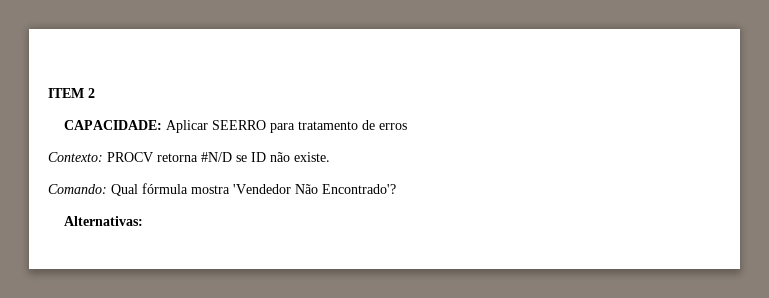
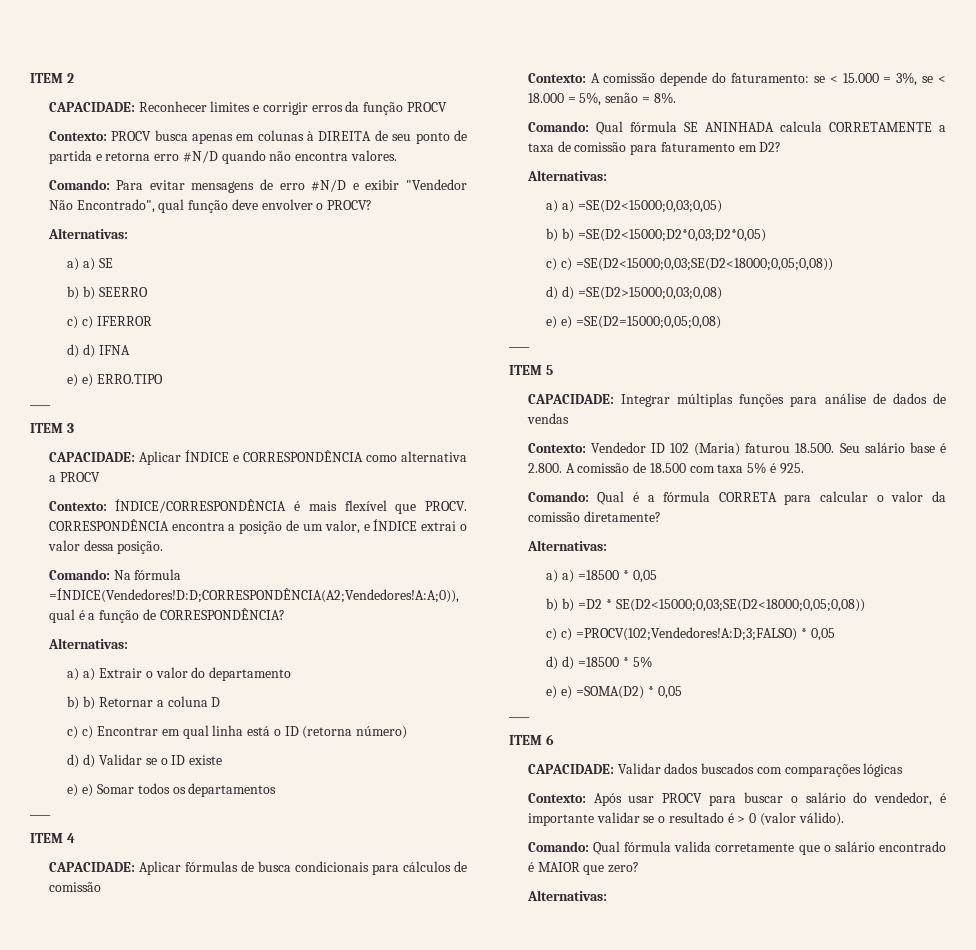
- CAPACIDADE: Aplicar SEERRO para tratamento de erros
- Contexto: PROCV retorna #N/D se ID não existe.
- Comando: Qual fórmula mostra 'Vendedor Não Encontrado'?
+ CAPACIDADE: Reconhecer limites e corrigir erros da função PROCV
+ Contexto: PROCV busca apenas em colunas à DIREITA de seu ponto de partida e retorna erro #N/D quando não encontra valores.
+ Comando: Para evitar mensagens de erro #N/D e exibir "Vendedor Não Encontrado", qual função deve envolver o PROCV?
+ Alternativas:
+ a) a) SE
+ b) b) SEERRO
+ c) c) IFERROR
+ d) d) IFNA
+ e) e) ERRO.TIPO
+ ____
+ ITEM 3
+ CAPACIDADE: Aplicar ÍNDICE e CORRESPONDÊNCIA como alternativa a PROCV
+ Contexto: ÍNDICE/CORRESPONDÊNCIA é mais flexível que PROCV. CORRESPONDÊNCIA encontra a posição de um valor, e ÍNDICE extrai o valor dessa posição.
+ Comando: Na fórmula =ÍNDICE(Vendedores!D:D;CORRESPONDÊNCIA(A2;Vendedores!A:A;0)), qual é a função de CORRESPONDÊNCIA?
+ Alternativas:
+ a) a) Extrair o valor do departamento
+ b) b) Retornar a coluna D
+ c) c) Encontrar em qual linha está o ID (retorna número)
+ d) d) Validar se o ID existe
+ e) e) Somar todos os departamentos
+ ____
+ ITEM 4
+ CAPACIDADE: Aplicar fórmulas de busca condicionais para cálculos de comissão
+ Contexto: A comissão depende do faturamento: se < 15.000 = 3%, se < 18.000 = 5%, senão = 8%.
+ Comando: Qual fórmula SE ANINHADA calcula CORRETAMENTE a taxa de comissão para faturamento em D2?
+ Alternativas:
+ a) a) =SE(D2<15000;0,03;0,05)
+ b) b) =SE(D2<15000;D2*0,03;D2*0,05)
+ c) c) =SE(D2<15000;0,03;SE(D2<18000;0,05;0,08))
+ d) d) =SE(D2>15000;0,03;0,08)
+ e) e) =SE(D2=15000;0,05;0,08)
+ ____
+ ITEM 5
+ CAPACIDADE: Integrar múltiplas funções para análise de dados de vendas
+ Contexto: Vendedor ID 102 (Maria) faturou 18.500. Seu salário base é 2.800. A comissão de 18.500 com taxa 5% é 925.
+ Comando: Qual é a fórmula CORRETA para calcular o valor da comissão diretamente?
+ Alternativas:
+ a) a) =18500 * 0,05
+ b) b) =D2 * SE(D2<15000;0,03;SE(D2<18000;0,05;0,08))
+ c) c) =PROCV(102;Vendedores!A:D;3;FALSO) * 0,05
+ d) d) =18500 * 5%
+ e) e) =SOMA(D2) * 0,05
+ ____
+ ITEM 6
+ CAPACIDADE: Validar dados buscados com comparações lógicas
+ Contexto: Após usar PROCV para buscar o salário do vendedor, é importante validar se o resultado é > 0 (valor válido).
+ Comando: Qual fórmula valida corretamente que o salário encontrado é MAIOR que zero?

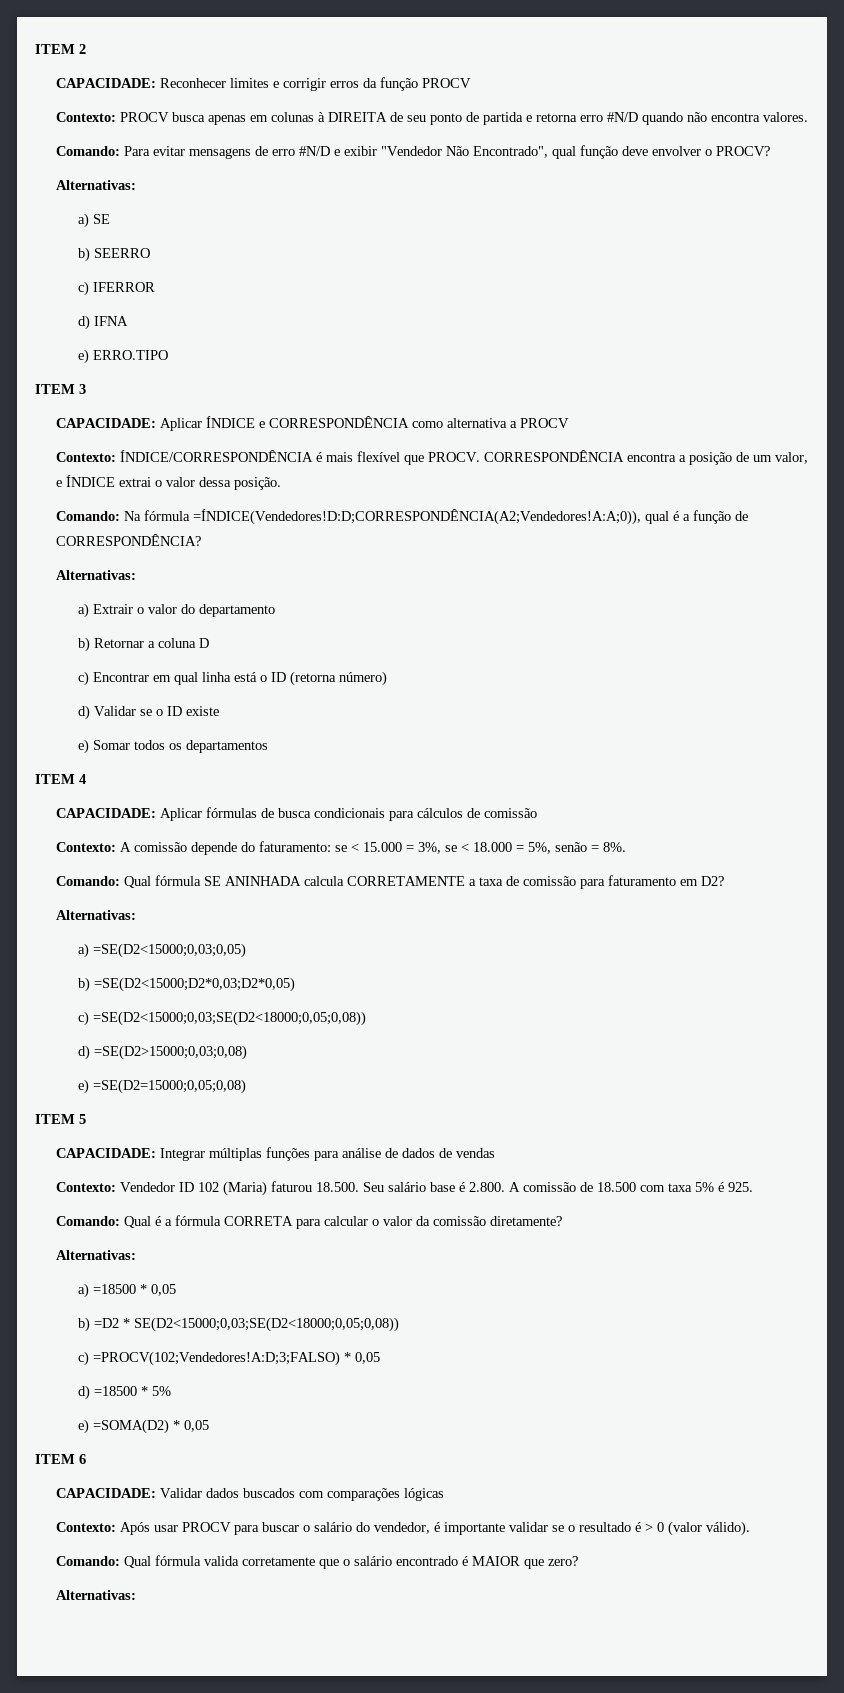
- a) a) SE
+ a) SE
- b) b) SEERRO
+ b) SEERRO
- c) c) IFERROR
+ c) IFERROR
- d) d) IFNA
+ d) IFNA
- e) e) ERRO.TIPO
- ____
+ e) ERRO.TIPO
- a) a) Extrair o valor do departamento
+ a) Extrair o valor do departamento
- b) b) Retornar a coluna D
+ b) Retornar a coluna D
- c) c) Encontrar em qual linha está o ID (retorna número)
+ c) Encontrar em qual linha está o ID (retorna número)
- d) d) Validar se o ID existe
+ d) Validar se o ID existe
- e) e) Somar todos os departamentos
- ____
+ e) Somar todos os departamentos
- a) a) =SE(D2<15000;0,03;0,05)
+ a) =SE(D2<15000;0,03;0,05)
- b) b) =SE(D2<15000;D2*0,03;D2*0,05)
+ b) =SE(D2<15000;D2*0,03;D2*0,05)
- c) c) =SE(D2<15000;0,03;SE(D2<18000;0,05;0,08))
+ c) =SE(D2<15000;0,03;SE(D2<18000;0,05;0,08))
- d) d) =SE(D2>15000;0,03;0,08)
+ d) =SE(D2>15000;0,03;0,08)
- e) e) =SE(D2=15000;0,05;0,08)
- ____
+ e) =SE(D2=15000;0,05;0,08)
- a) a) =18500 * 0,05
+ a) =18500 * 0,05
- b) b) =D2 * SE(D2<15000;0,03;SE(D2<18000;0,05;0,08))
+ b) =D2 * SE(D2<15000;0,03;SE(D2<18000;0,05;0,08))
- c) c) =PROCV(102;Vendedores!A:D;3;FALSO) * 0,05
+ c) =PROCV(102;Vendedores!A:D;3;FALSO) * 0,05
- d) d) =18500 * 5%
+ d) =18500 * 5%
- e) e) =SOMA(D2) * 0,05
- ____
+ e) =SOMA(D2) * 0,05

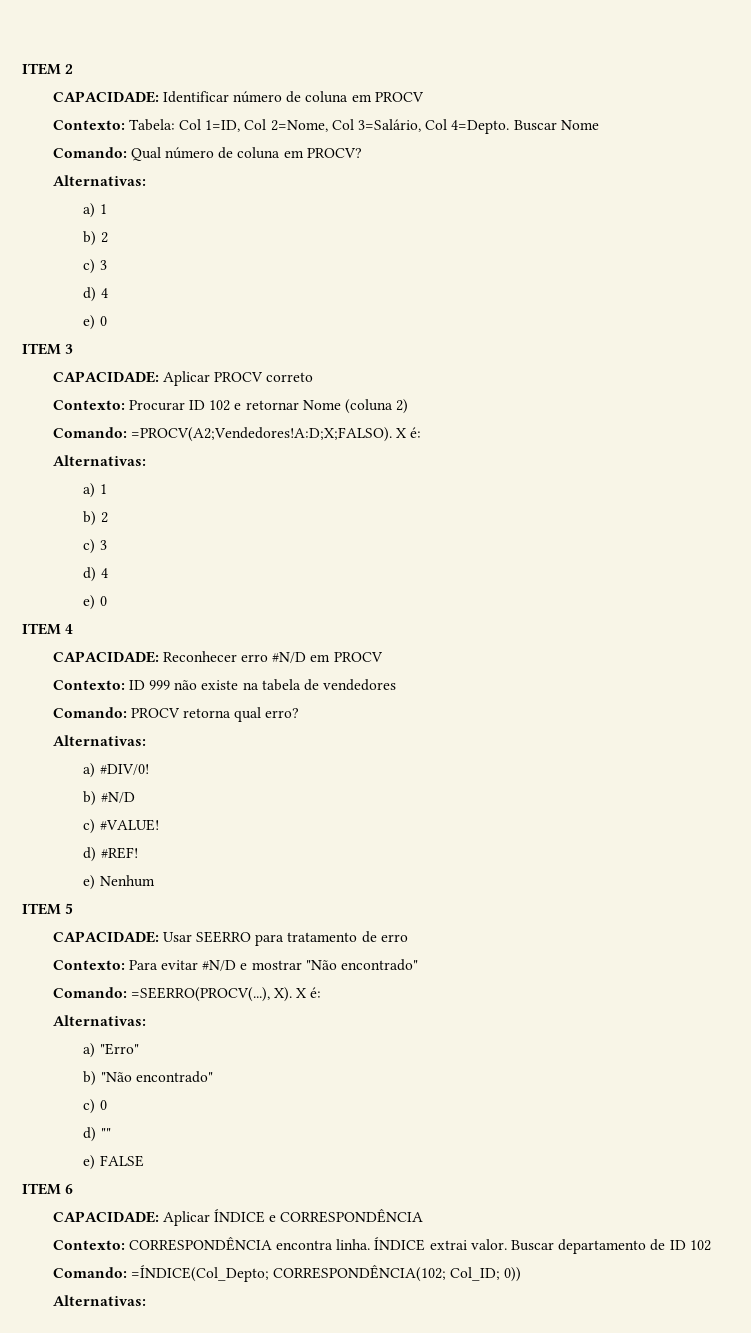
- CAPACIDADE: Reconhecer limites e corrigir erros da função PROCV
- Contexto: PROCV busca apenas em colunas à DIREITA de seu ponto de partida e retorna erro #N/D quando não encontra valores.
- Comando: Para evitar mensagens de erro #N/D e exibir "Vendedor Não Encontrado", qual função deve envolver o PROCV?
+ CAPACIDADE: Identificar número de coluna em PROCV
+ Contexto: Tabela: Col 1=ID, Col 2=Nome, Col 3=Salário, Col 4=Depto. Buscar Nome
+ Comando: Qual número de coluna em PROCV?
  Alternativas:
- a) SE
- b) SEERRO
- c) IFERROR
- d) IFNA
- e) ERRO.TIPO
+ a) 1
+ b) 2
+ c) 3
+ d) 4
+ e) 0
- CAPACIDADE: Aplicar ÍNDICE e CORRESPONDÊNCIA como alternativa a PROCV
- Contexto: ÍNDICE/CORRESPONDÊNCIA é mais flexível que PROCV. CORRESPONDÊNCIA encontra a posição de um valor, e ÍNDICE extrai o valor dessa posição.
- Comando: Na fórmula =ÍNDICE(Vendedores!D:D;CORRESPONDÊNCIA(A2;Vendedores!A:A;0)), qual é a função de CORRESPONDÊNCIA?
+ CAPACIDADE: Aplicar PROCV correto
+ Contexto: Procurar ID 102 e retornar Nome (coluna 2)
+ Comando: =PROCV(A2;Vendedores!A:D;X;FALSO). X é:
  Alternativas:
- a) Extrair o valor do departamento
- b) Retornar a coluna D
- c) Encontrar em qual linha está o ID (retorna número)
- d) Validar se o ID existe
- e) Somar todos os departamentos
+ a) 1
+ b) 2
+ c) 3
+ d) 4
+ e) 0
  ITEM 4
- CAPACIDADE: Aplicar fórmulas de busca condicionais para cálculos de comissão
- Contexto: A comissão depende do faturamento: se < 15.000 = 3%, se < 18.000 = 5%, senão = 8%.
- Comando: Qual fórmula SE ANINHADA calcula CORRETAMENTE a taxa de comissão para faturamento em D2?
+ CAPACIDADE: Reconhecer erro #N/D em PROCV
+ Contexto: ID 999 não existe na tabela de vendedores
+ Comando: PROCV retorna qual erro?
  Alternativas:
- a) =SE(D2<15000;0,03;0,05)
- b) =SE(D2<15000;D2*0,03;D2*0,05)
- c) =SE(D2<15000;0,03;SE(D2<18000;0,05;0,08))
- d) =SE(D2>15000;0,03;0,08)
- e) =SE(D2=15000;0,05;0,08)
+ a) #DIV/0!
+ b) #N/D
+ c) #VALUE!
+ d) #REF!
+ e) Nenhum
- CAPACIDADE: Integrar múltiplas funções para análise de dados de vendas
- Contexto: Vendedor ID 102 (Maria) faturou 18.500. Seu salário base é 2.800. A comissão de 18.500 com taxa 5% é 925.
- Comando: Qual é a fórmula CORRETA para calcular o valor da comissão diretamente?
+ CAPACIDADE: Usar SEERRO para tratamento de erro
+ Contexto: Para evitar #N/D e mostrar "Não encontrado"
+ Comando: =SEERRO(PROCV(...), X). X é:
  Alternativas:
- a) =18500 * 0,05
- b) =D2 * SE(D2<15000;0,03;SE(D2<18000;0,05;0,08))
- c) =PROCV(102;Vendedores!A:D;3;FALSO) * 0,05
- d) =18500 * 5%
- e) =SOMA(D2) * 0,05
+ a) "Erro"
+ b) "Não encontrado"
+ c) 0
+ d) ""
+ e) FALSE
  ITEM 6
- CAPACIDADE: Validar dados buscados com comparações lógicas
- Contexto: Após usar PROCV para buscar o salário do vendedor, é importante validar se o resultado é > 0 (valor válido).
- Comando: Qual fórmula valida corretamente que o salário encontrado é MAIOR que zero?
+ CAPACIDADE: Aplicar ÍNDICE e CORRESPONDÊNCIA
+ Contexto: CORRESPONDÊNCIA encontra linha. ÍNDICE extrai valor. Buscar departamento de ID 102
+ Comando: =ÍNDICE(Col_Depto; CORRESPONDÊNCIA(102; Col_ID; 0))

